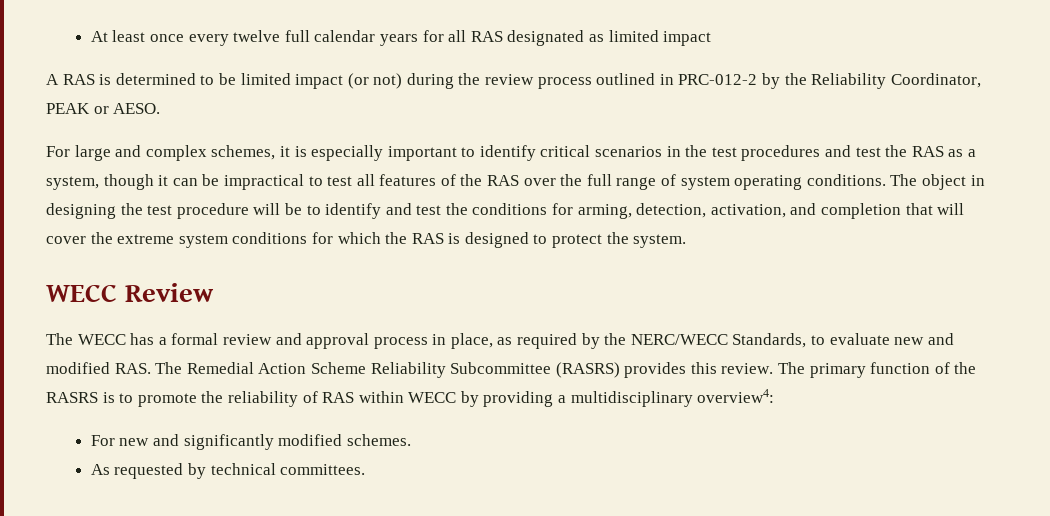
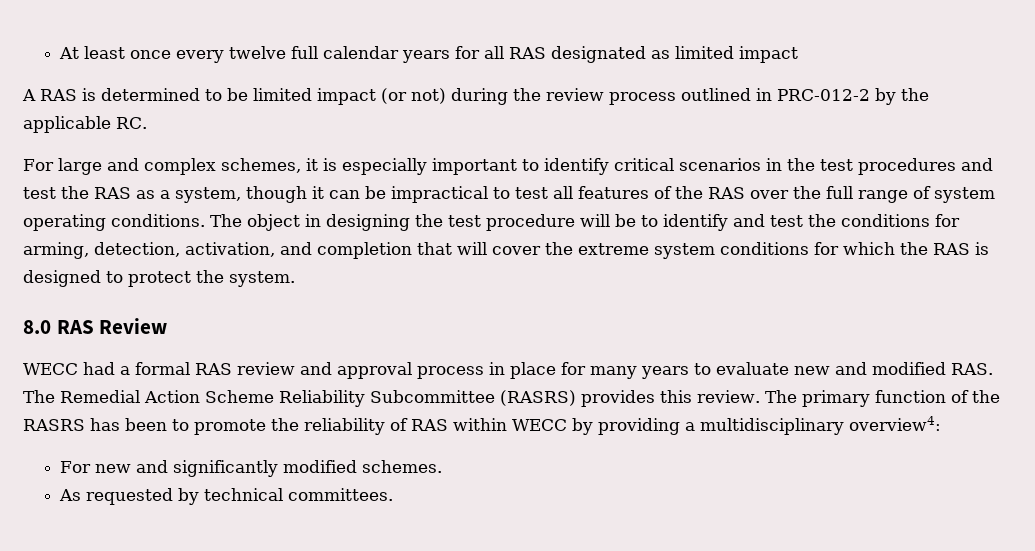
- A RAS is determined to be limited impact (or not) during the review process outlined in PRC-012-2 by the Reliability Coordinator, PEAK or AESO.
+ A RAS is determined to be limited impact (or not) during the review process outlined in PRC-012-2 by the applicable RC.
- WECC Review
+ 8.0 RAS Review
- The WECC has a formal review and approval process in place, as required by the NERC/WECC Standards, to evaluate new and modified RAS. The Remedial Action Scheme Reliability Subcommittee (RASRS) provides this review.
+ WECC had a formal RAS review and approval process in place for many years to evaluate new and modified RAS. The Remedial Action Scheme Reliability Subcommittee (RASRS) provides this review.
- The primary function of the RASRS is to promote the reliability of RAS within WECC by providing a multidisciplinary overview4:
+ The primary function of the RASRS has been to promote the reliability of RAS within WECC by providing a multidisciplinary overview4:

